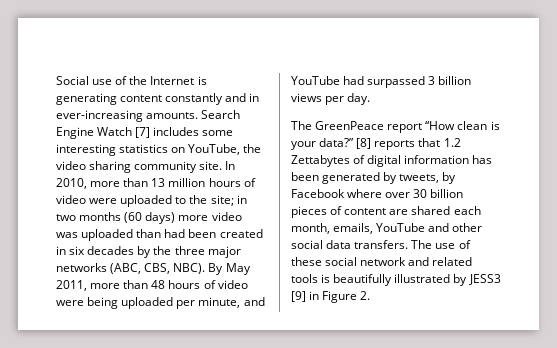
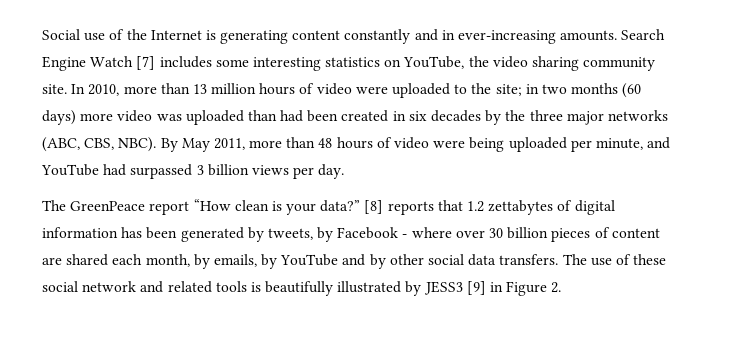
- [8] reports that 1.2 Zettabytes of digital information has been generated by tweets, by Facebook where over 30 billion pieces of content are shared each month, emails, YouTube and other social data transfers.
+ [8] reports that 1.2 zettabytes of digital information has been generated by tweets, by Facebook - where over 30 billion pieces of content are shared each month, by emails, by YouTube and by other social data transfers.

